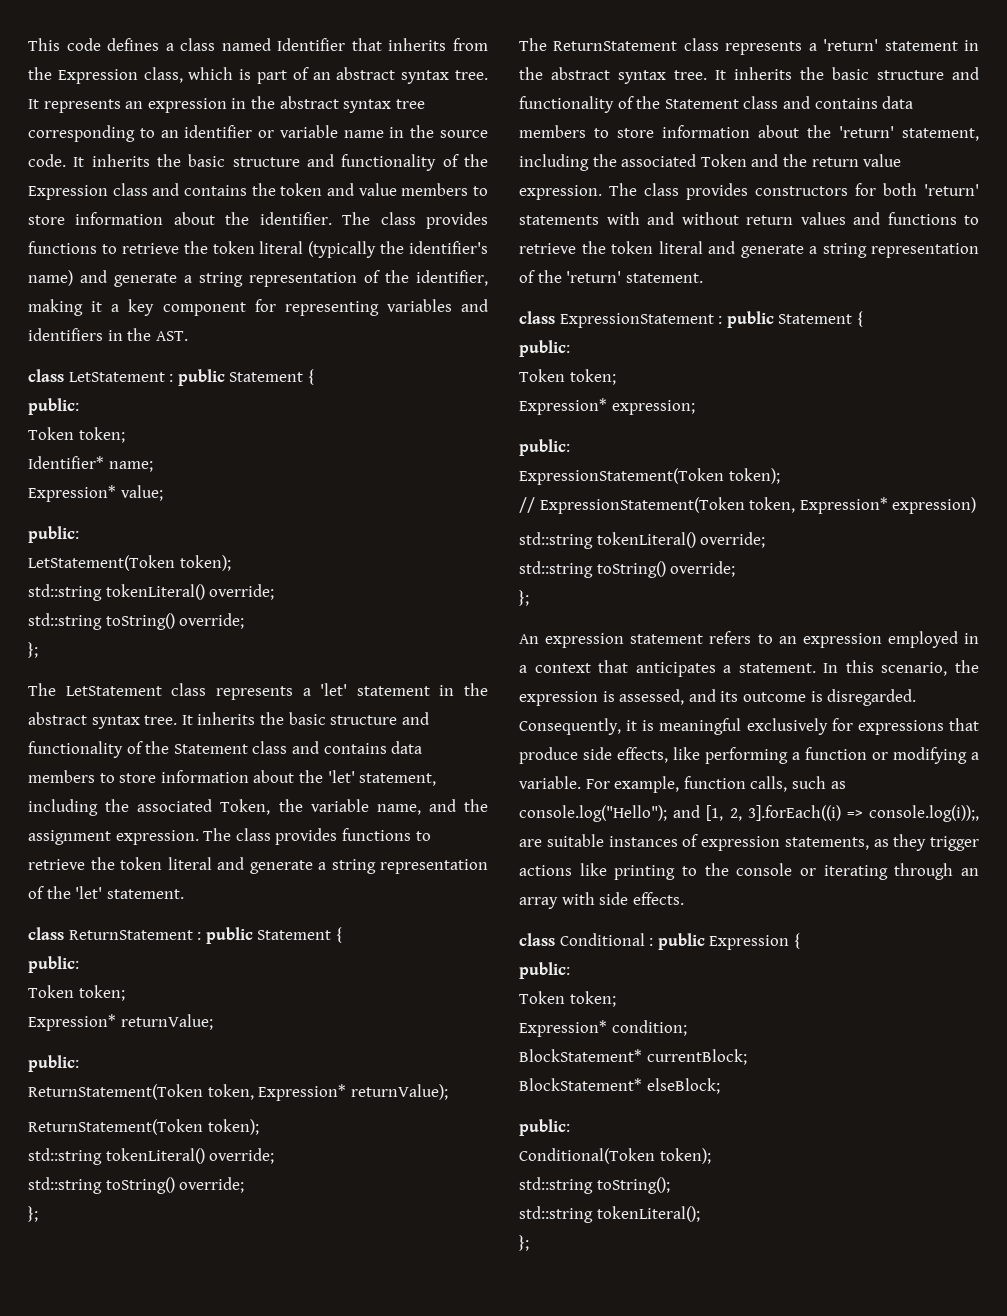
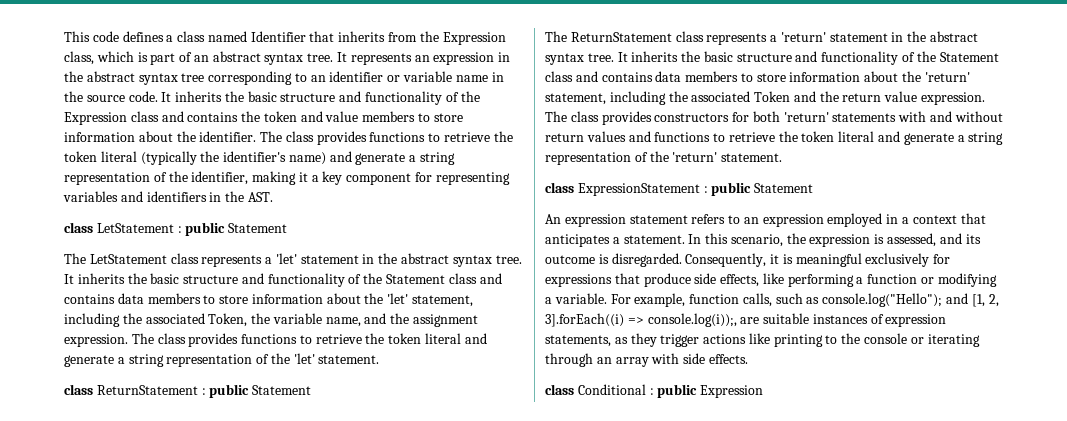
- class LetStatement : public Statement {
- public:
- Token token;
- Identifier* name;
- Expression* value;
- public:
- LetStatement(Token token);
- std::string tokenLiteral() override;
- std::string toString() override;
- };
+ class LetStatement : public Statement
- class ReturnStatement : public Statement {
- public:
- Token token;
- Expression* returnValue;
- public:
- ReturnStatement(Token token, Expression* returnValue);
- ReturnStatement(Token token);
- std::string tokenLiteral() override;
- std::string toString() override;
- };
+ class ReturnStatement : public Statement
- class ExpressionStatement : public Statement {
- public:
- Token token;
- Expression* expression;
- public:
- ExpressionStatement(Token token);
- // ExpressionStatement(Token token, Expression* expression)
- std::string tokenLiteral() override;
- std::string toString() override;
- };
+ class ExpressionStatement : public Statement
- class Conditional : public Expression {
- public:
- Token token;
- Expression* condition;
- BlockStatement* currentBlock;
- BlockStatement* elseBlock;
- public:
- Conditional(Token token);
- std::string toString();
- std::string tokenLiteral();
- };
+ class Conditional : public Expression

